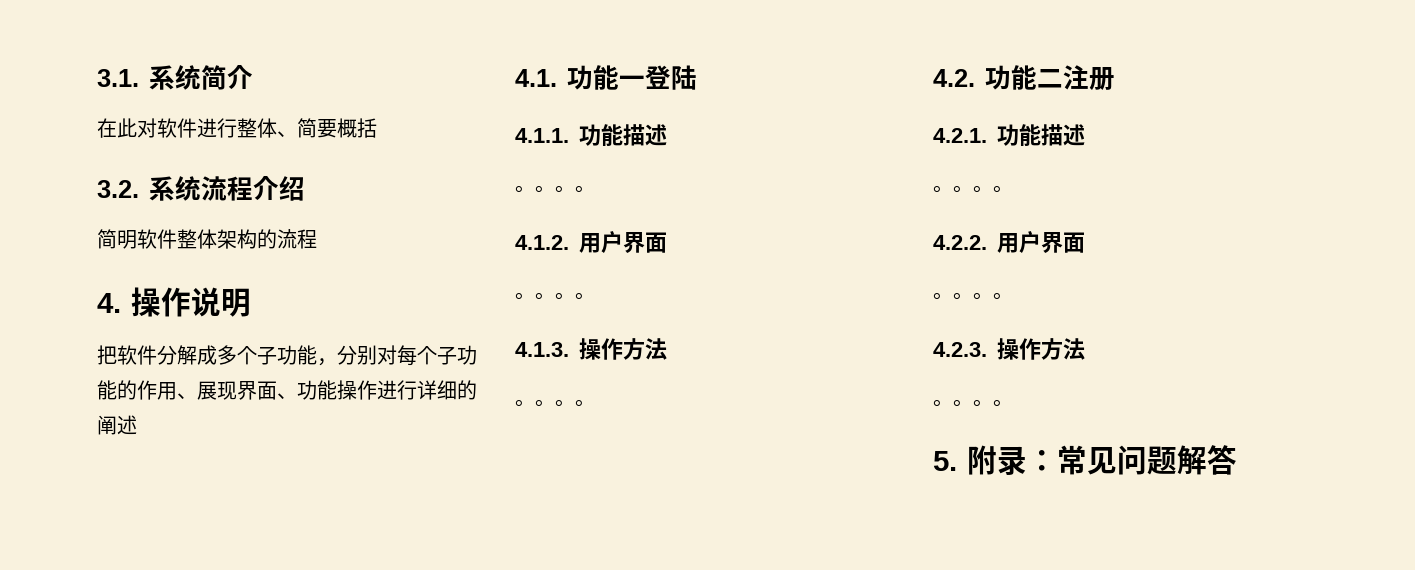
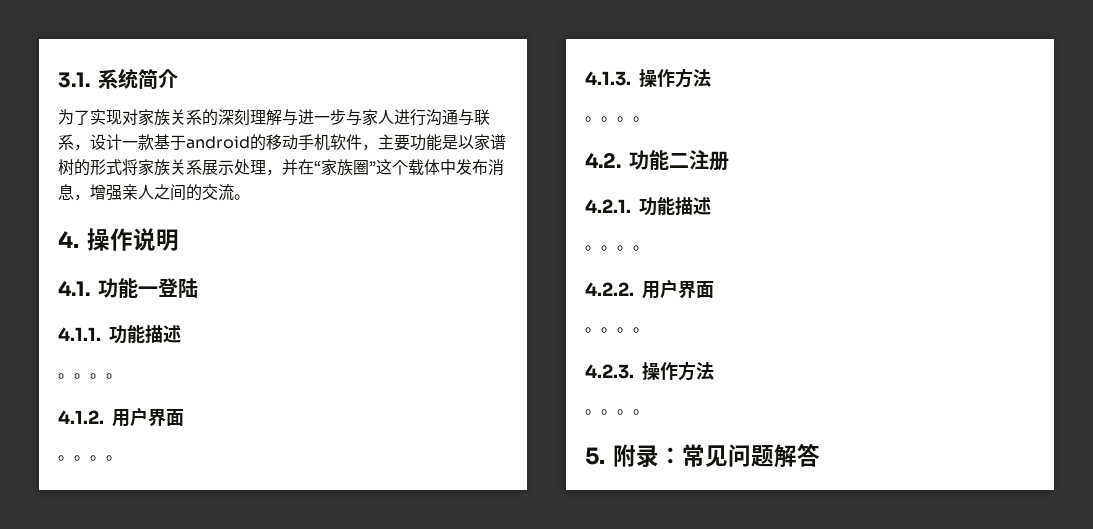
- 在此对软件进行整体、简要概括
- 3.2.系统流程介绍
- 简明软件整体架构的流程
+ 为了实现对家族关系的深刻理解与进一步与家人进行沟通与联系，设计一款基于android的移动手机软件，主要功能是以家谱树的形式将家族关系展示处理，并在“家族圈”这个载体中发布消息，增强亲人之间的交流。
  4.操作说明
- 把软件分解成多个子功能，分别对每个子功能的作用、展现界面、功能操作进行详细的阐述

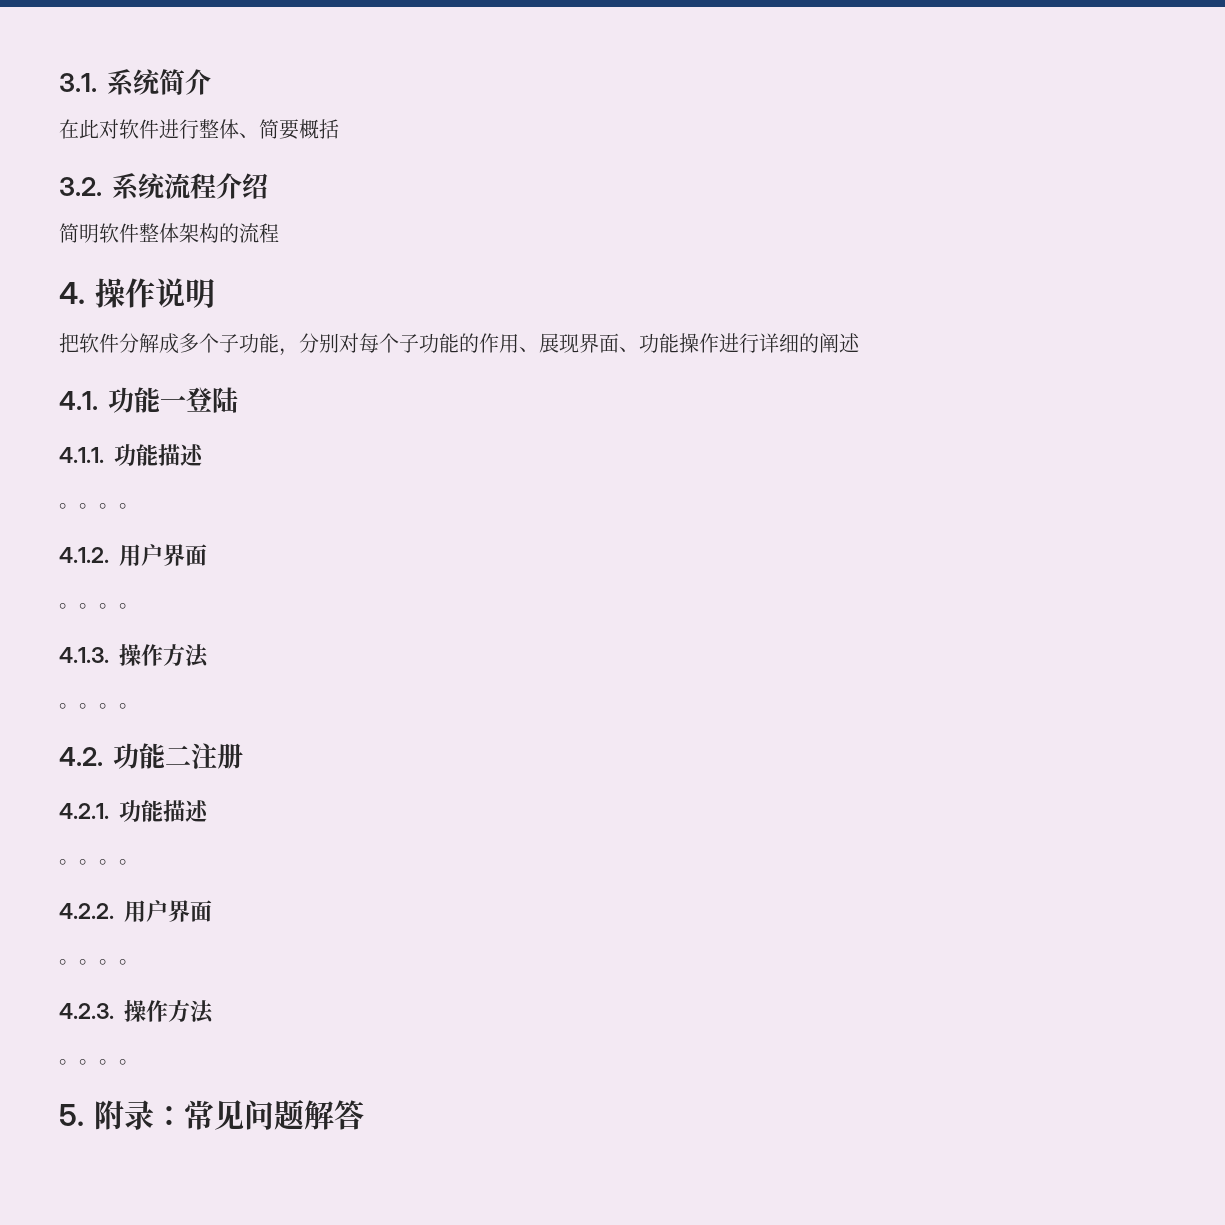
- 为了实现对家族关系的深刻理解与进一步与家人进行沟通与联系，设计一款基于android的移动手机软件，主要功能是以家谱树的形式将家族关系展示处理，并在“家族圈”这个载体中发布消息，增强亲人之间的交流。
+ 在此对软件进行整体、简要概括
+ 3.2.系统流程介绍
+ 简明软件整体架构的流程
  4.操作说明
+ 把软件分解成多个子功能，分别对每个子功能的作用、展现界面、功能操作进行详细的阐述

